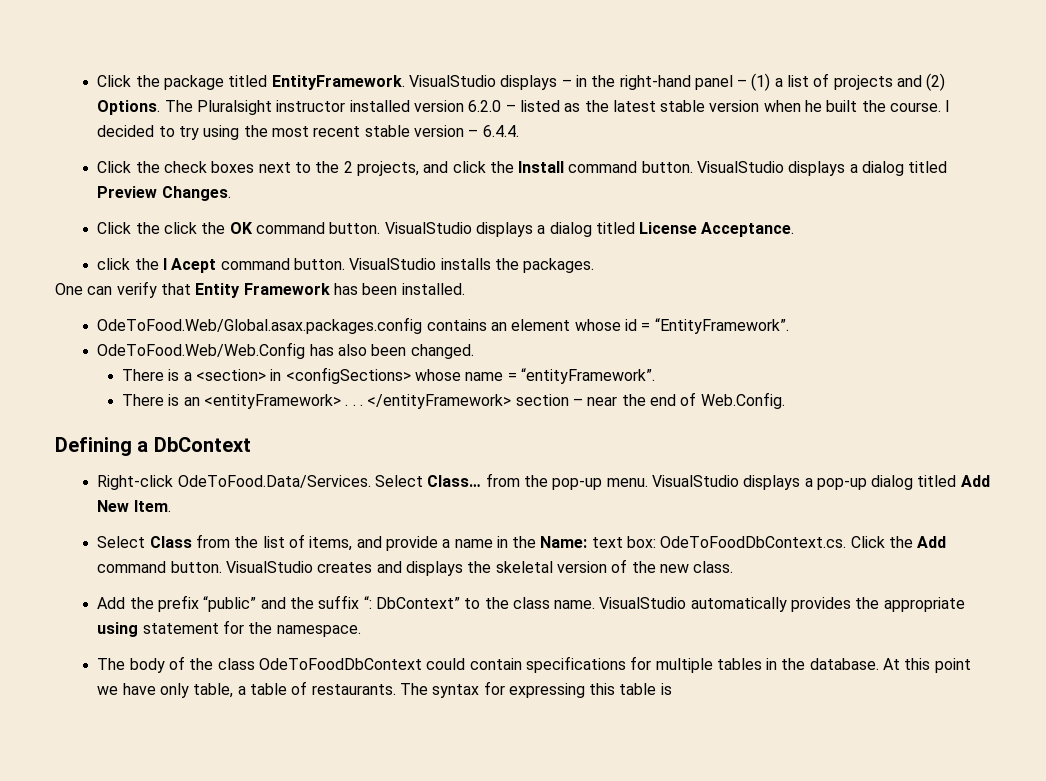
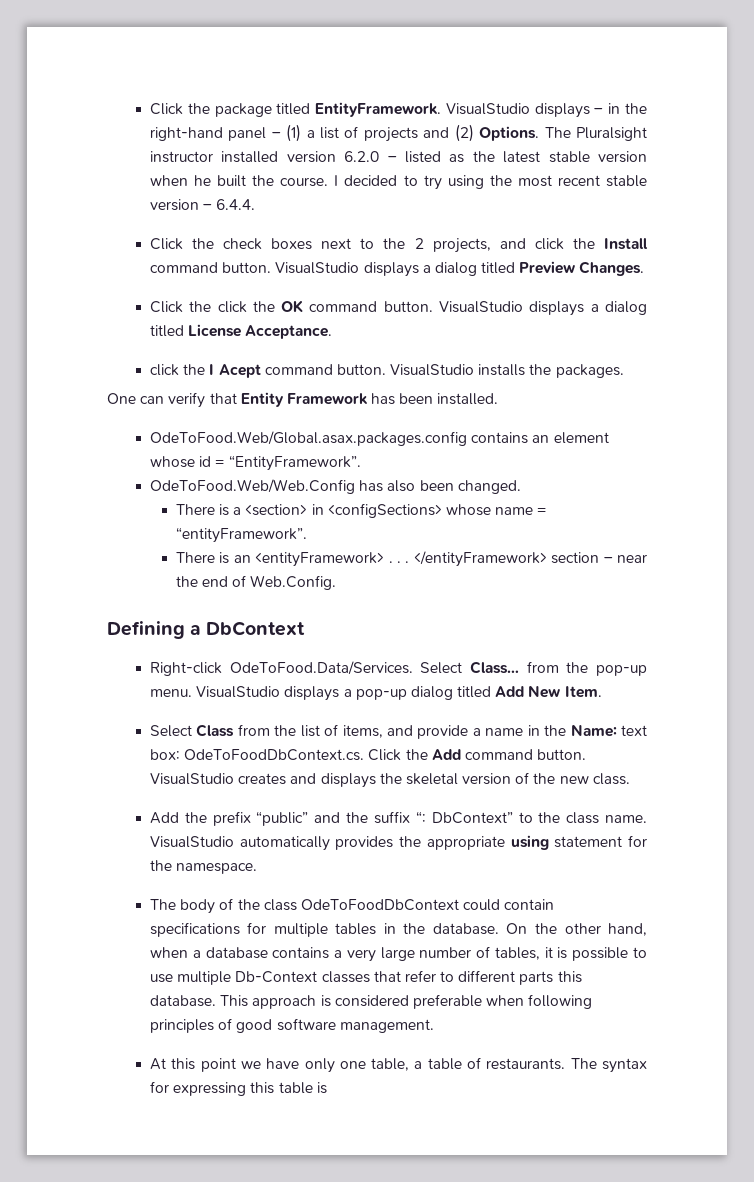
- The body of the class OdeToFoodDbContext could contain specifications for multiple tables in the database. At this point we have only table, a table of restaurants.
+ The body of the class OdeToFoodDbContext could contain specifications for multiple tables in the database. On the other hand, when a database contains a very large number of tables, it is possible to use multiple Db-Context classes that refer to different parts this database. This approach is considered preferable when following principles of good software management.
+ At this point we have only one table, a table of restaurants.

